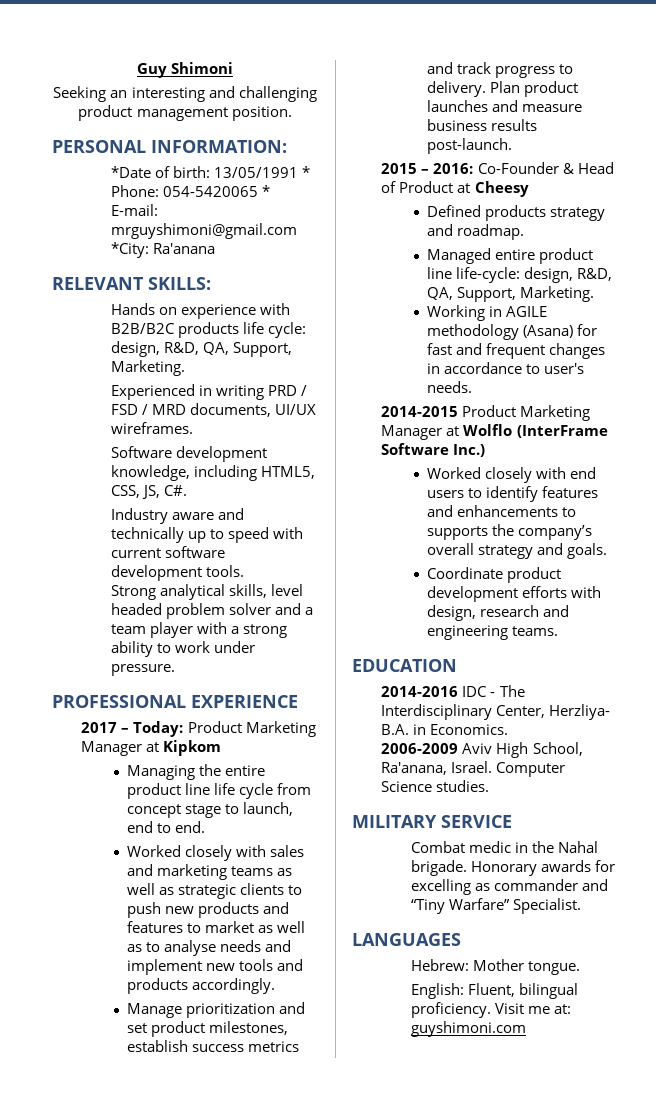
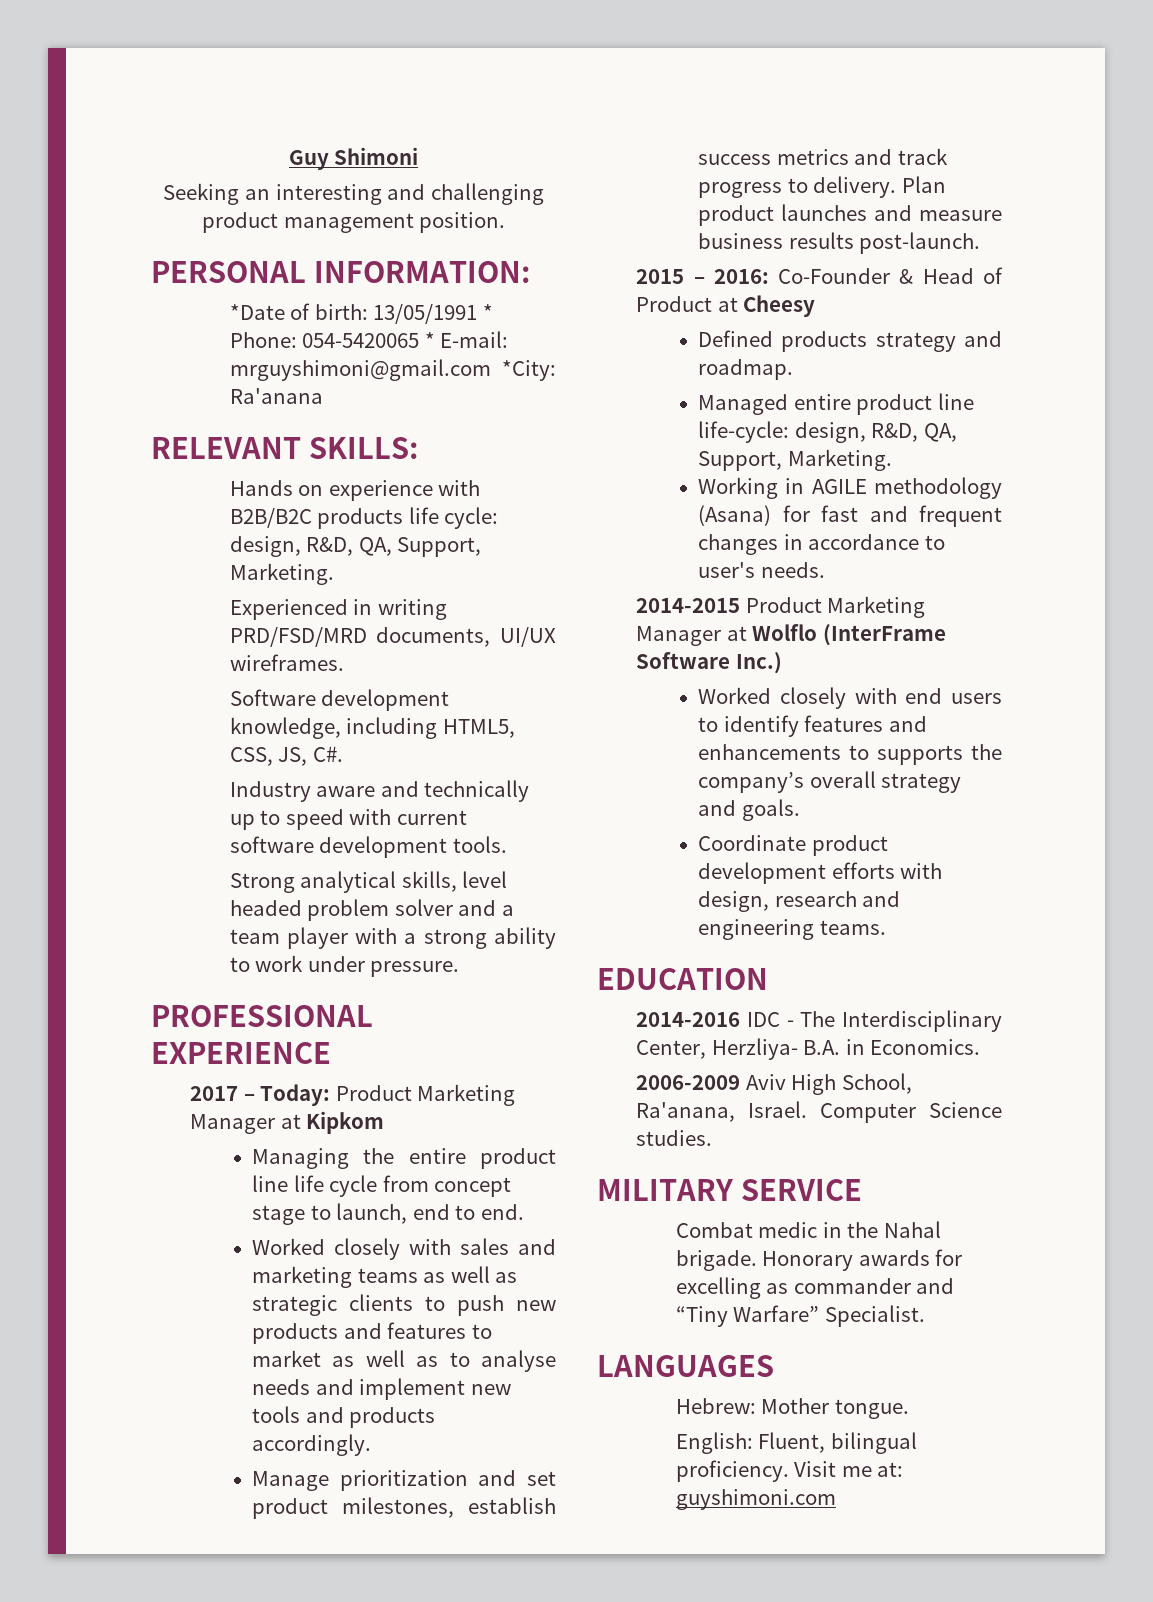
- Experienced in writing PRD / FSD / MRD documents, UI/UX wireframes.
+ Experienced in writing PRD/FSD/MRD documents, UI/UX wireframes.

